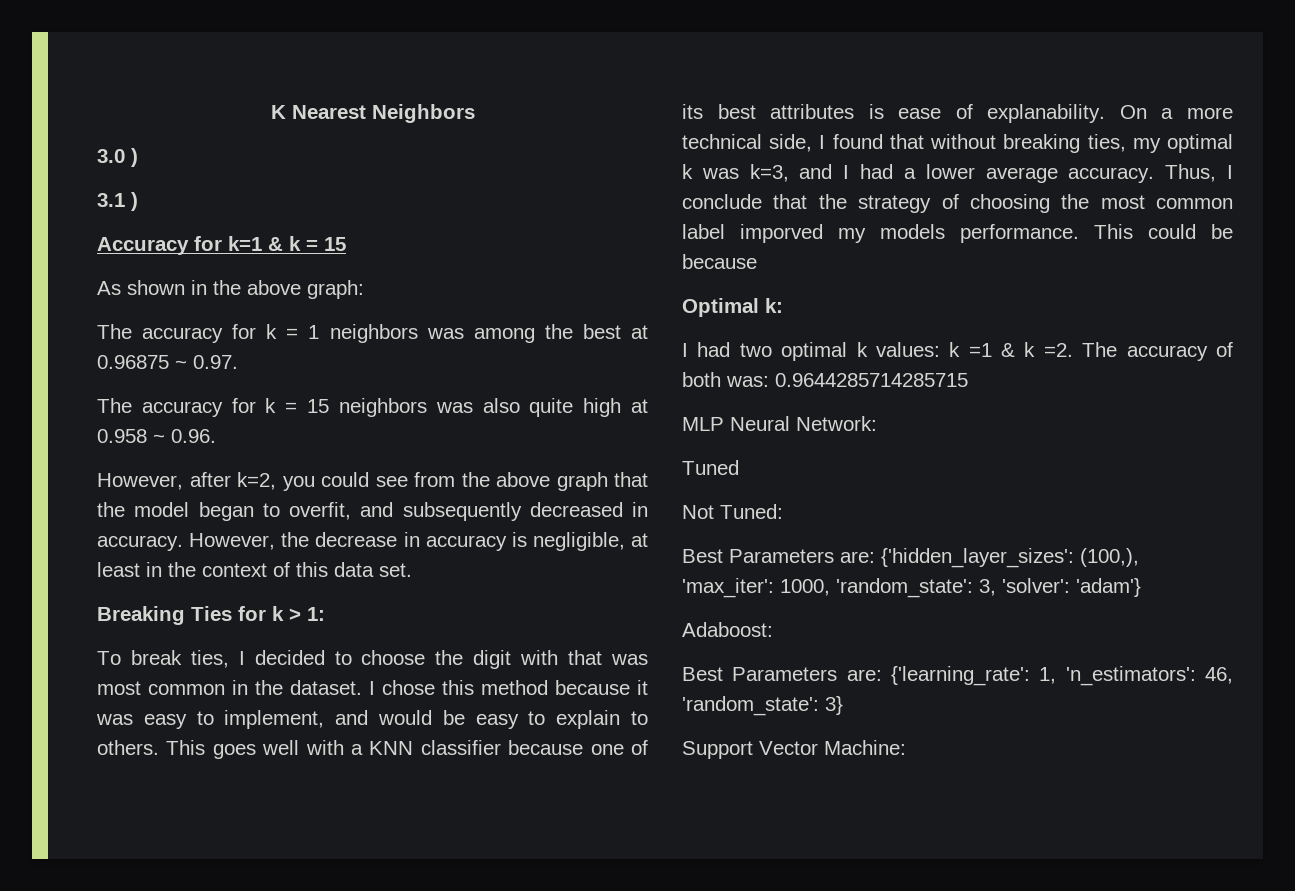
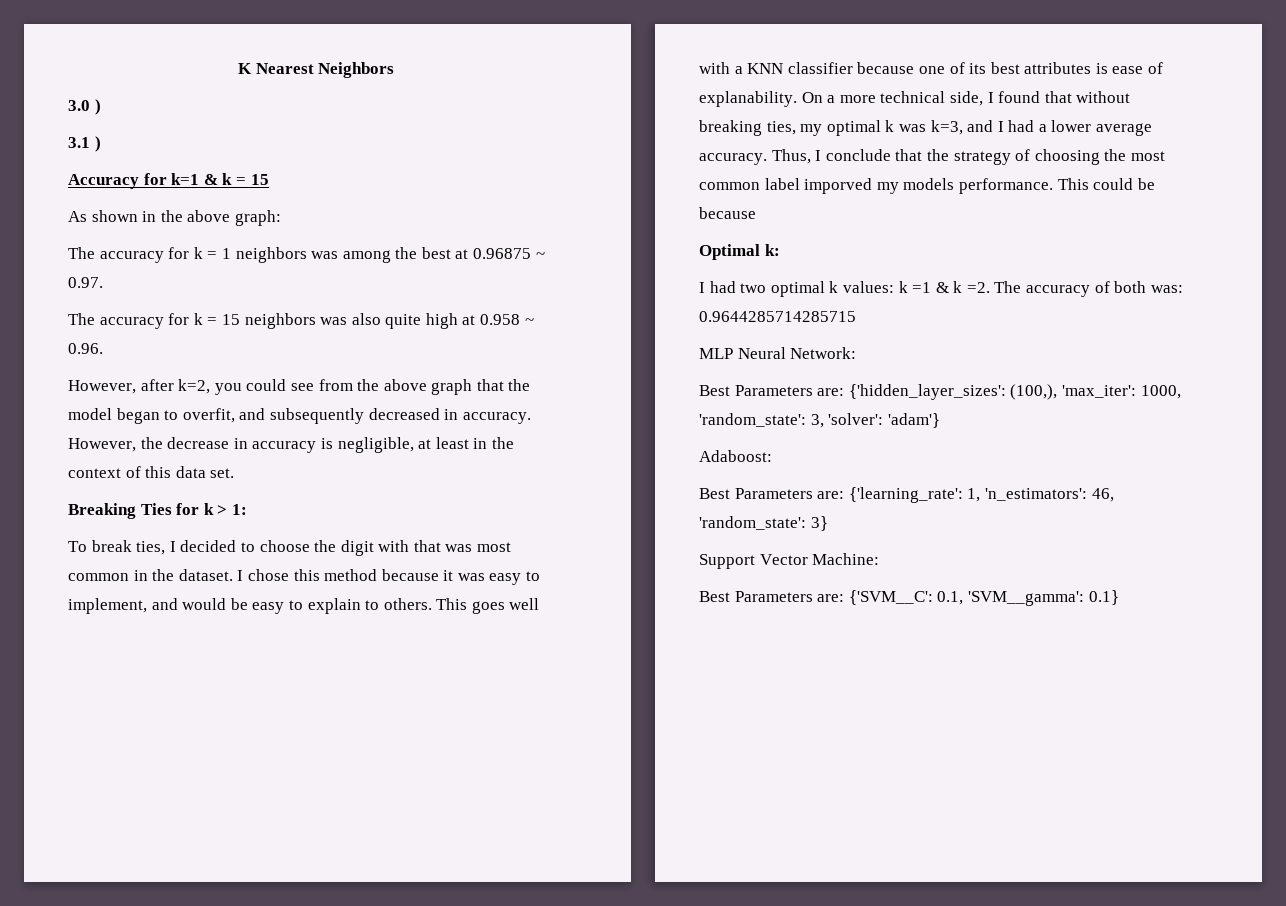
- Tuned
- Not Tuned:
+ Best Parameters are: {'SVM__C': 0.1, 'SVM__gamma': 0.1}

